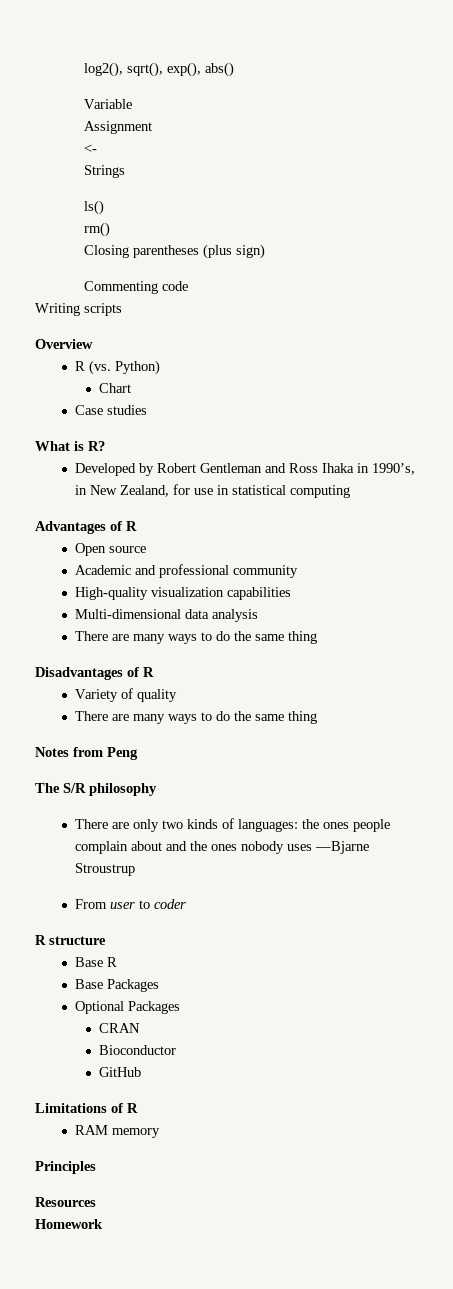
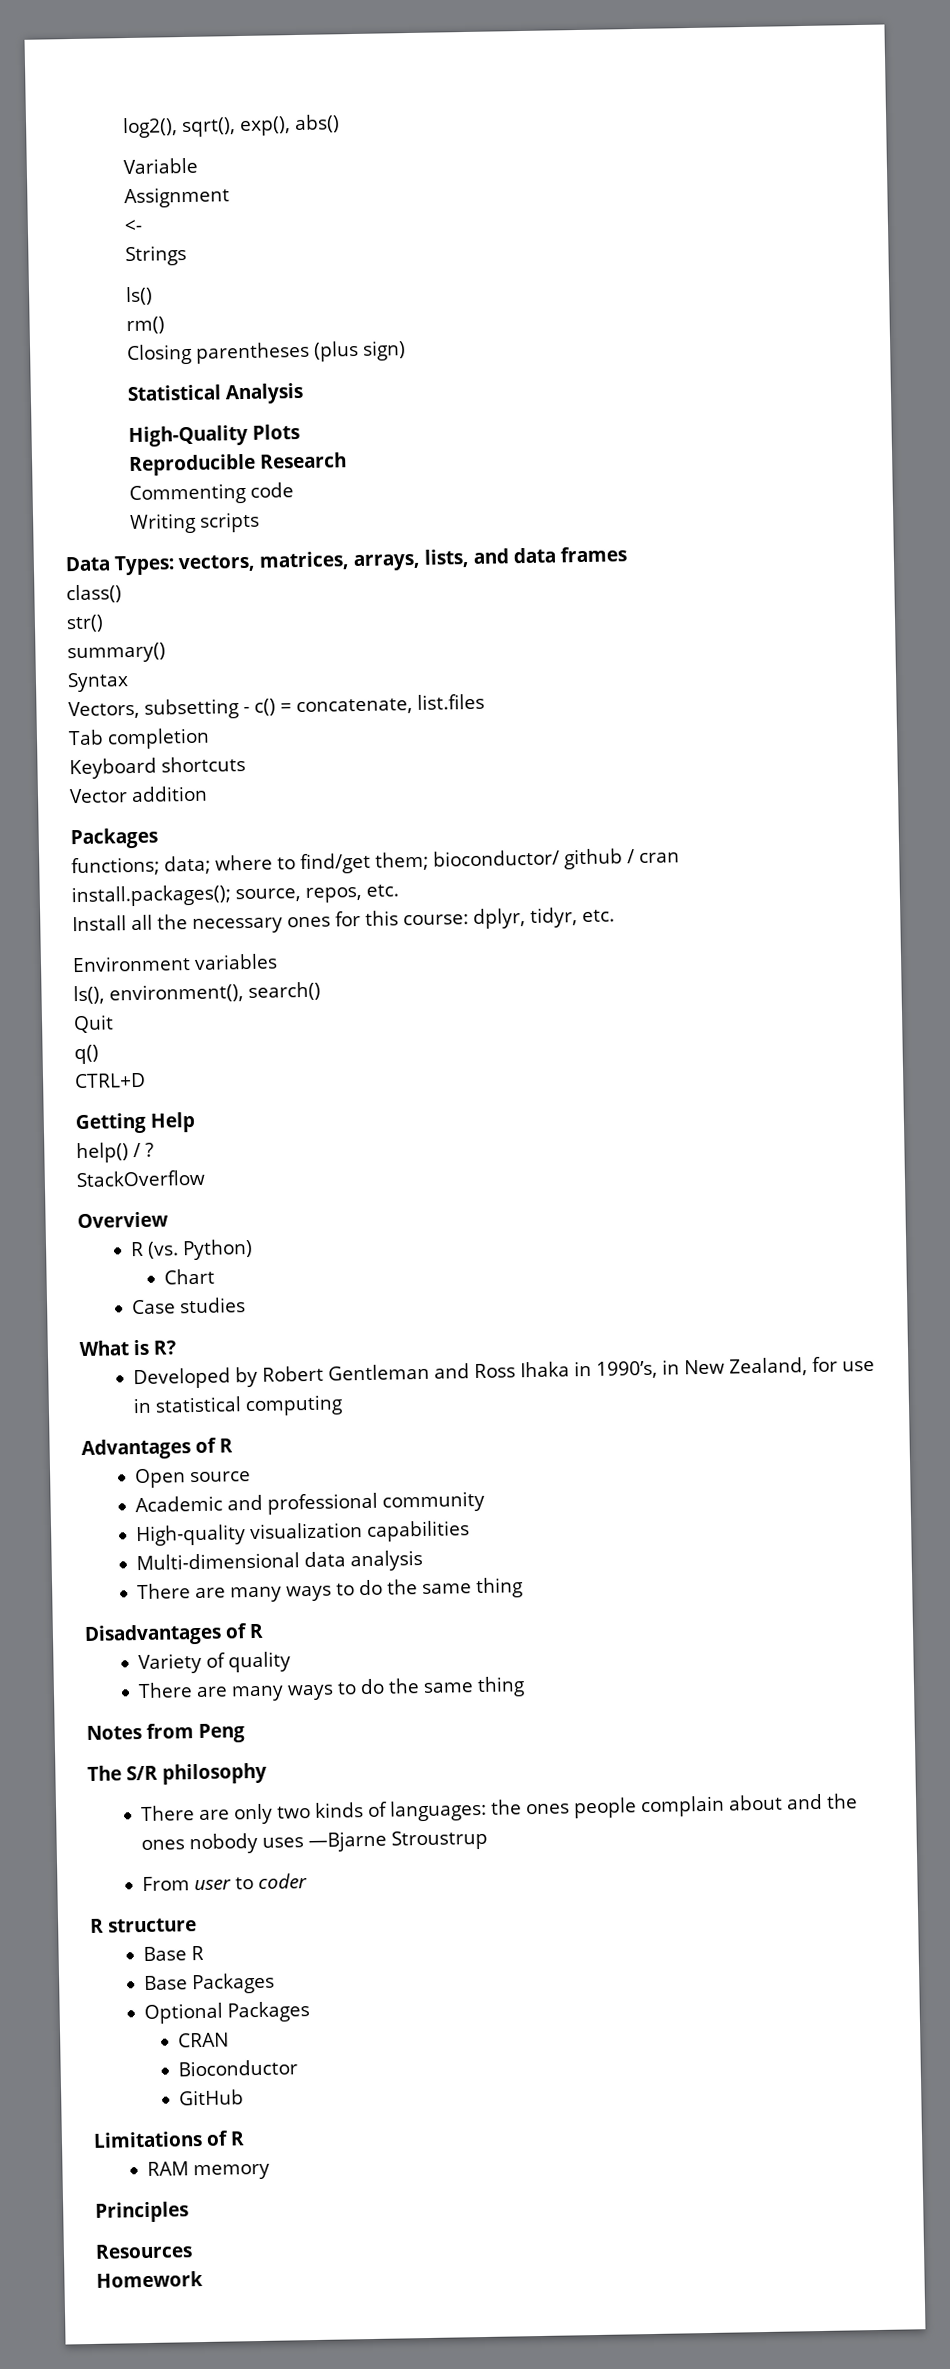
+ Statistical Analysis
+ High-Quality Plots
+ Reproducible Research
  Commenting code
  Writing scripts
+ Data Types: vectors, matrices, arrays, lists, and data frames
+ class()
+ str()
+ summary()
+ Syntax
+ Vectors, subsetting - c() = concatenate, list.files
+ Tab completion
+ Keyboard shortcuts
+ Vector addition
+ Packages
+ functions; data; where to find/get them; bioconductor/ github / cran
+ install.packages(); source, repos, etc.
+ Install all the necessary ones for this course: dplyr, tidyr, etc.
+ Environment variables
+ ls(), environment(), search()
+ Quit
+ q()
+ CTRL+D
+ Getting Help
+ help() / ?
+ StackOverflow

